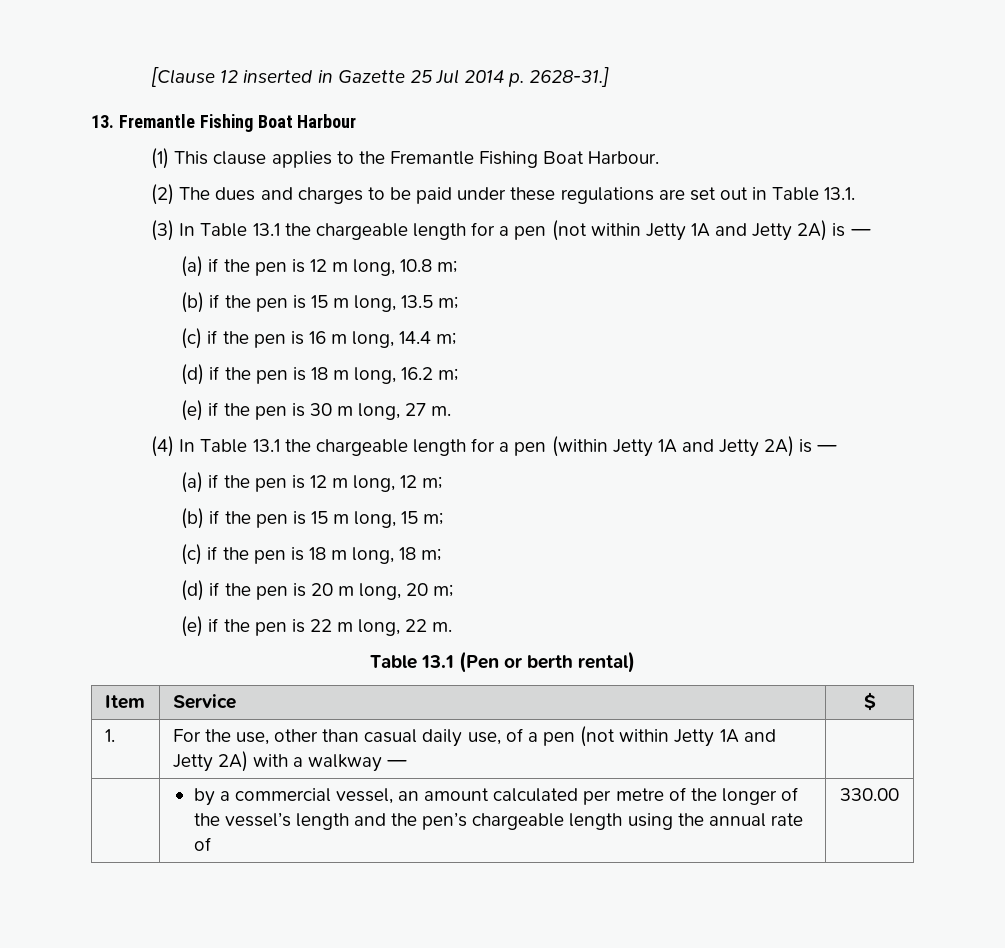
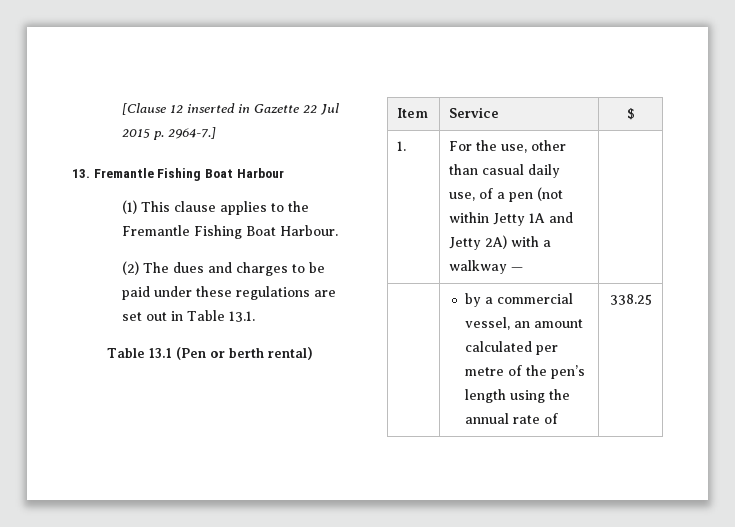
- [Clause 12 inserted in Gazette 25 Jul 2014 p. 2628-31.]
+ [Clause 12 inserted in Gazette 22 Jul 2015 p. 2964-7.]
- (3) In Table 13.1 the chargeable length for a pen (not within Jetty 1A and Jetty 2A) is —
- (a) if the pen is 12 m long, 10.8 m;
- (b) if the pen is 15 m long, 13.5 m;
- (c) if the pen is 16 m long, 14.4 m;
- (d) if the pen is 18 m long, 16.2 m;
- (e) if the pen is 30 m long, 27 m.
- (4) In Table 13.1 the chargeable length for a pen (within Jetty 1A and Jetty 2A) is —
- (a) if the pen is 12 m long, 12 m;
- (b) if the pen is 15 m long, 15 m;
- (c) if the pen is 18 m long, 18 m;
- (d) if the pen is 20 m long, 20 m;
- (e) if the pen is 22 m long, 22 m.
- | by a commercial vessel, an amount calculated per metre of the longer of the vessel’s length and the pen’s chargeable length using the annual rate of | 330.00
+ | by a commercial vessel, an amount calculated per metre of the pen’s length using the annual rate of | 338.25

